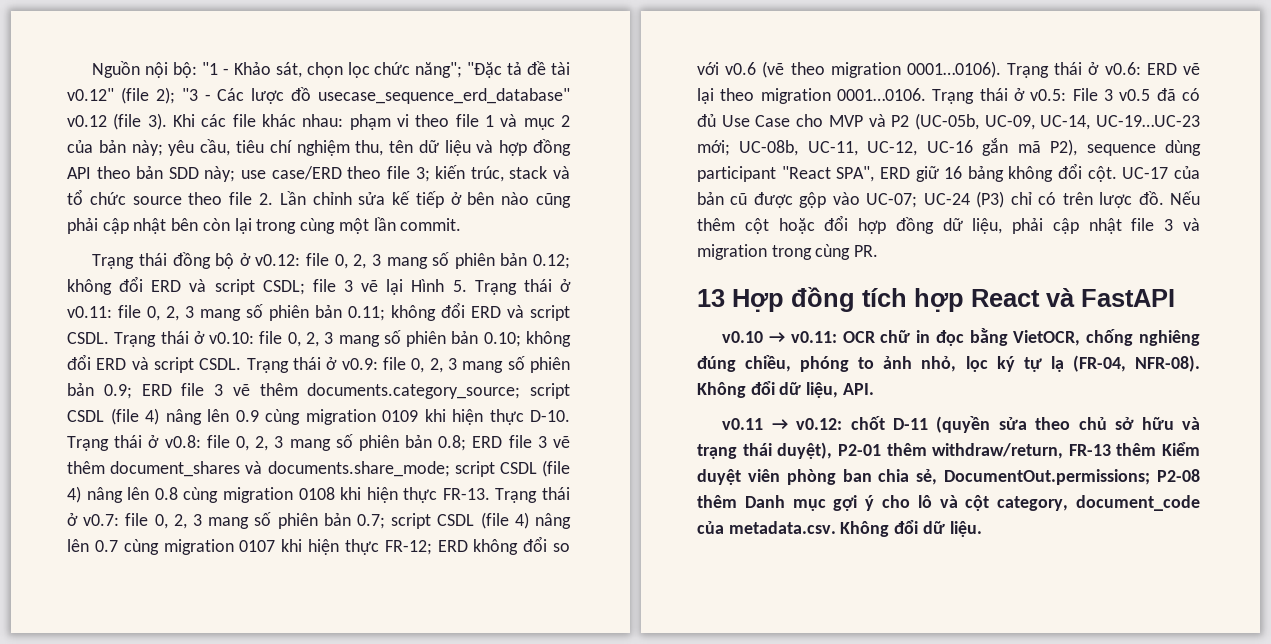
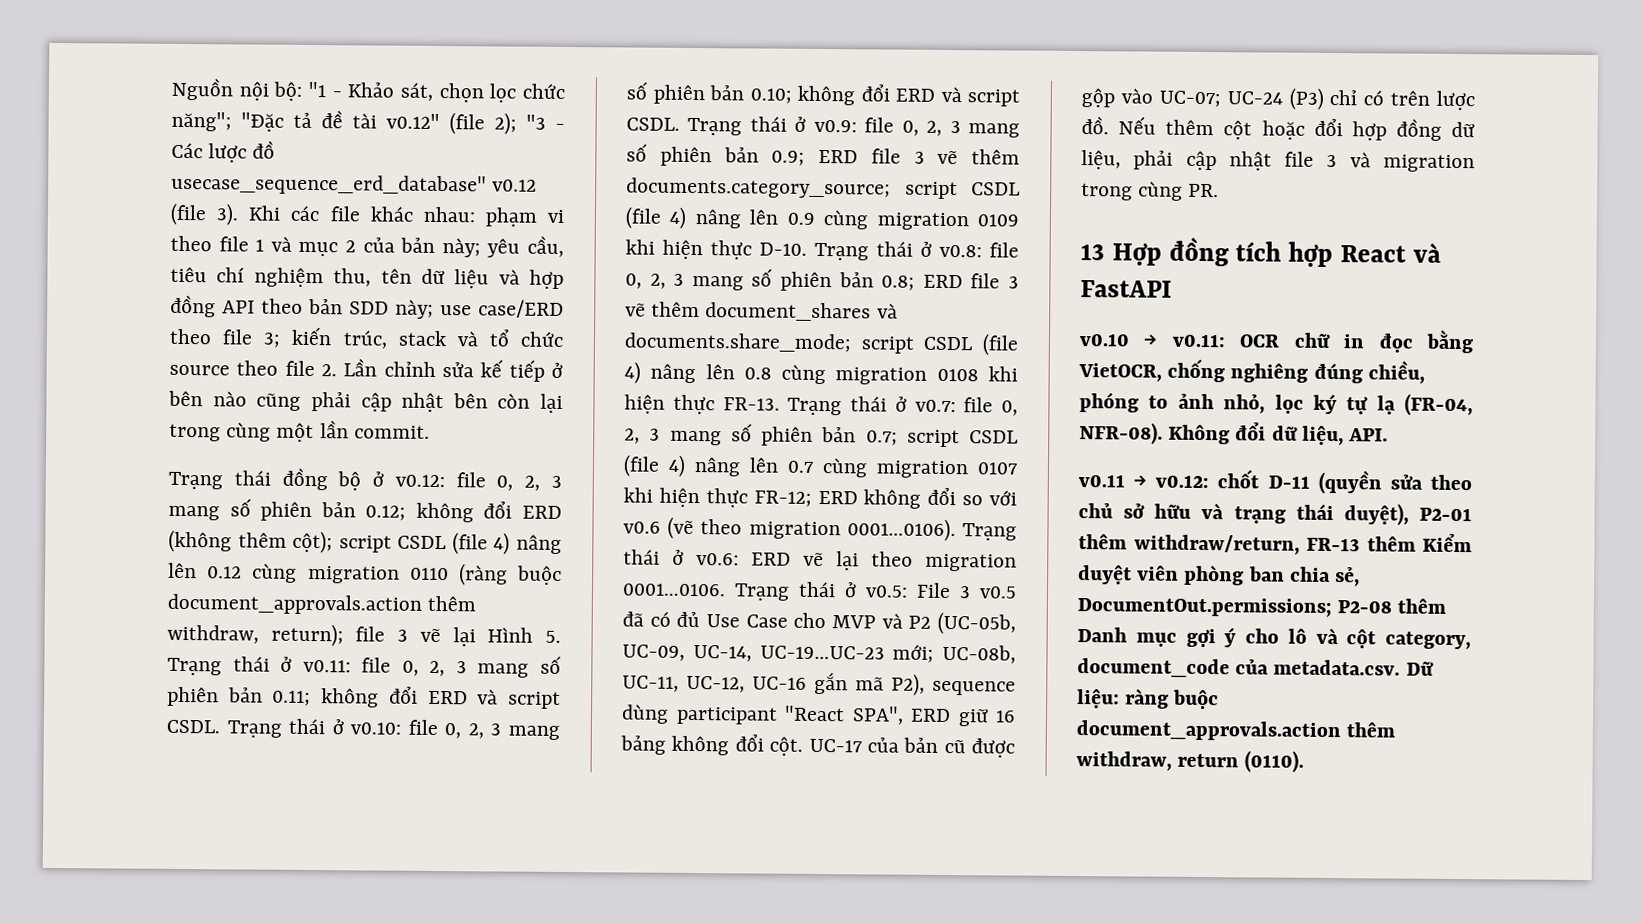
- Trạng thái đồng bộ ở v0.12: file 0, 2, 3 mang số phiên bản 0.12; không đổi ERD và script CSDL; file 3 vẽ lại Hình 5. Trạng thái ở v0.11: file 0, 2, 3 mang số phiên bản 0.11; không đổi ERD và script CSDL.
+ Trạng thái đồng bộ ở v0.12: file 0, 2, 3 mang số phiên bản 0.12; không đổi ERD (không thêm cột); script CSDL (file 4) nâng lên 0.12 cùng migration 0110 (ràng buộc document_approvals.action thêm withdraw, return); file 3 vẽ lại Hình 5. Trạng thái ở v0.11: file 0, 2, 3 mang số phiên bản 0.11; không đổi ERD và script CSDL.
- v0.11 → v0.12: chốt D-11 (quyền sửa theo chủ sở hữu và trạng thái duyệt), P2-01 thêm withdraw/return, FR-13 thêm Kiểm duyệt viên phòng ban chia sẻ, DocumentOut.permissions; P2-08 thêm Danh mục gợi ý cho lô và cột category, document_code của metadata.csv. Không đổi dữ liệu.
+ v0.11 → v0.12: chốt D-11 (quyền sửa theo chủ sở hữu và trạng thái duyệt), P2-01 thêm withdraw/return, FR-13 thêm Kiểm duyệt viên phòng ban chia sẻ, DocumentOut.permissions; P2-08 thêm Danh mục gợi ý cho lô và cột category, document_code của metadata.csv. Dữ liệu: ràng buộc document_approvals.action thêm withdraw, return (0110).

